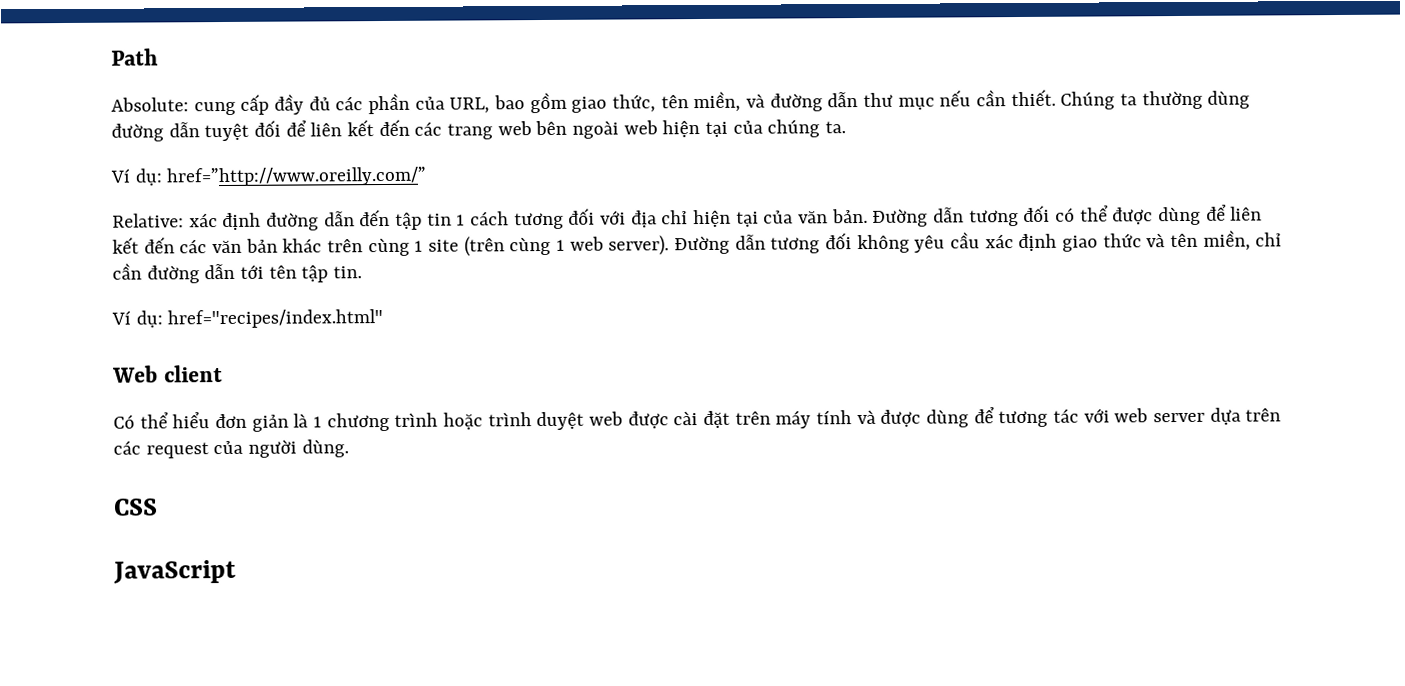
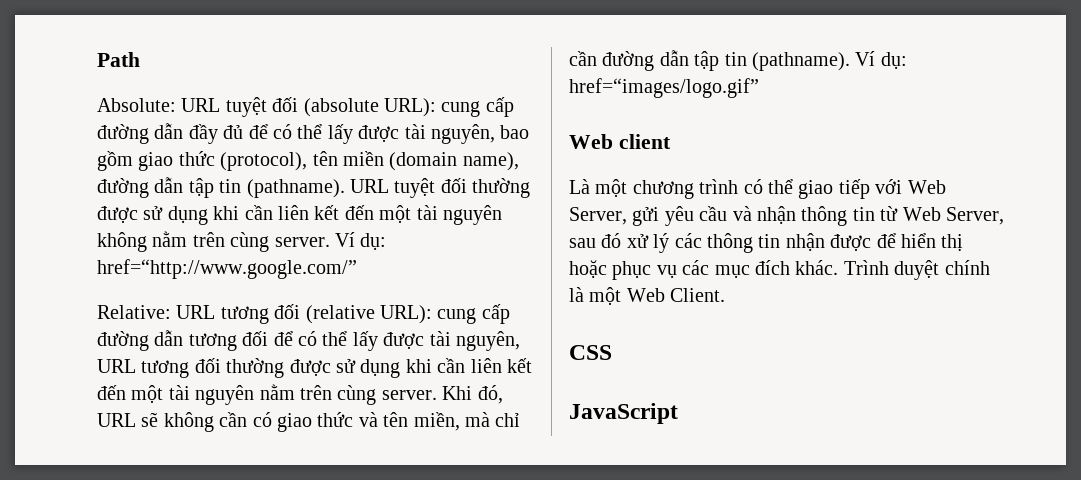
- Absolute: cung cấp đầy đủ các phần của URL, bao gồm giao thức, tên miền, và đường dẫn thư mục nếu cần thiết. Chúng ta thường dùng đường dẫn tuyệt đối để liên kết đến các trang web bên ngoài web hiện tại của chúng ta.
- Ví dụ: href=”http://www.oreilly.com/”
+ Absolute: URL tuyệt đối (absolute URL): cung cấp đường dẫn đầy đủ để có thể lấy được tài nguyên, bao gồm giao thức (protocol), tên miền (domain name), đường dẫn tập tin (pathname). URL tuyệt đối thường được sử dụng khi cần liên kết đến một tài nguyên không nằm trên cùng server. Ví dụ: href=“http://www.google.com/”
- Relative: xác định đường dẫn đến tập tin 1 cách tương đối với địa chỉ hiện tại của văn bản. Đường dẫn tương đối có thể được dùng để liên kết đến các văn bản khác trên cùng 1 site (trên cùng 1 web server). Đường dẫn tương đối không yêu cầu xác định giao thức và tên miền, chỉ cần đường dẫn tới tên tập tin.
- Ví dụ: href="recipes/index.html"
+ Relative: URL tương đối (relative URL): cung cấp đường dẫn tương đối để có thể lấy được tài nguyên, URL tương đối thường được sử dụng khi cần liên kết đến một tài nguyên nằm trên cùng server. Khi đó, URL sẽ không cần có giao thức và tên miền, mà chỉ cần đường dẫn tập tin (pathname). Ví dụ: href=“images/logo.gif”
- Có thể hiểu đơn giản là 1 chương trình hoặc trình duyệt web được cài đặt trên máy tính và được dùng để tương tác với web server dựa trên các request của người dùng.
+ Là một chương trình có thể giao tiếp với Web Server, gửi yêu cầu và nhận thông tin từ Web Server, sau đó xử lý các thông tin nhận được để hiển thị hoặc phục vụ các mục đích khác. Trình duyệt chính là một Web Client.

